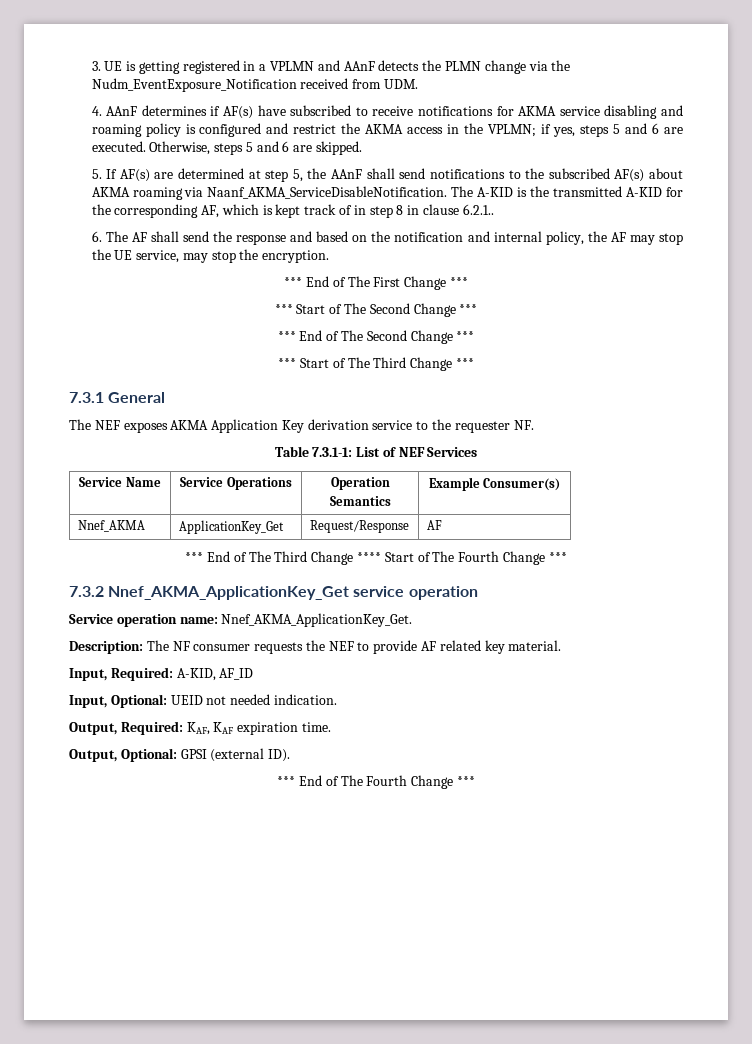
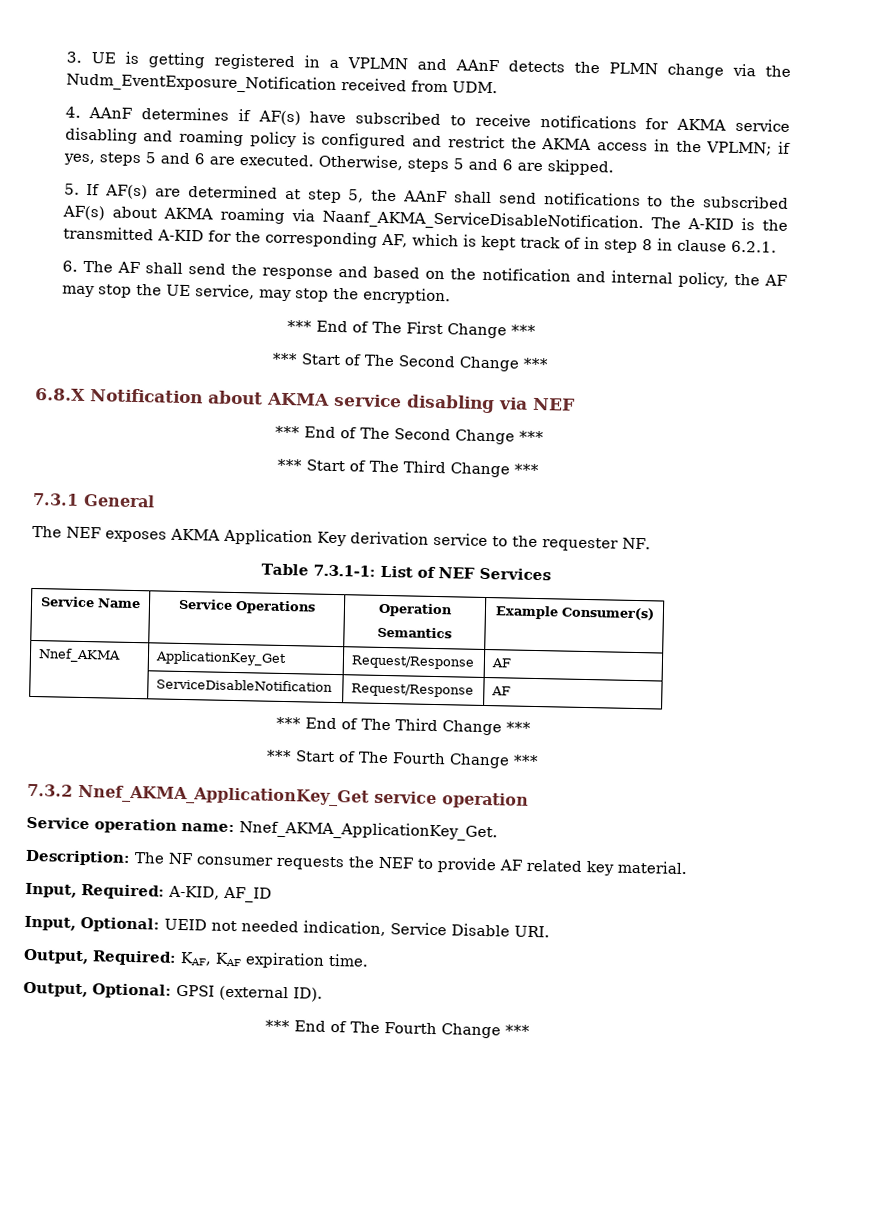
- The A-KID is the transmitted A-KID for the corresponding AF, which is kept track of in step 8 in clause 6.2.1..
+ The A-KID is the transmitted A-KID for the corresponding AF, which is kept track of in step 8 in clause 6.2.1.
+ 6.8.X Notification about AKMA service disabling via NEF
+ | ServiceDisableNotification | Request/Response | AF
- *** End of The Third Change **** Start of The Fourth Change ***
+ *** End of The Third Change ***
+ *** Start of The Fourth Change ***
- Input, Optional: UEID not needed indication.
+ Input, Optional: UEID not needed indication, Service Disable URI.

